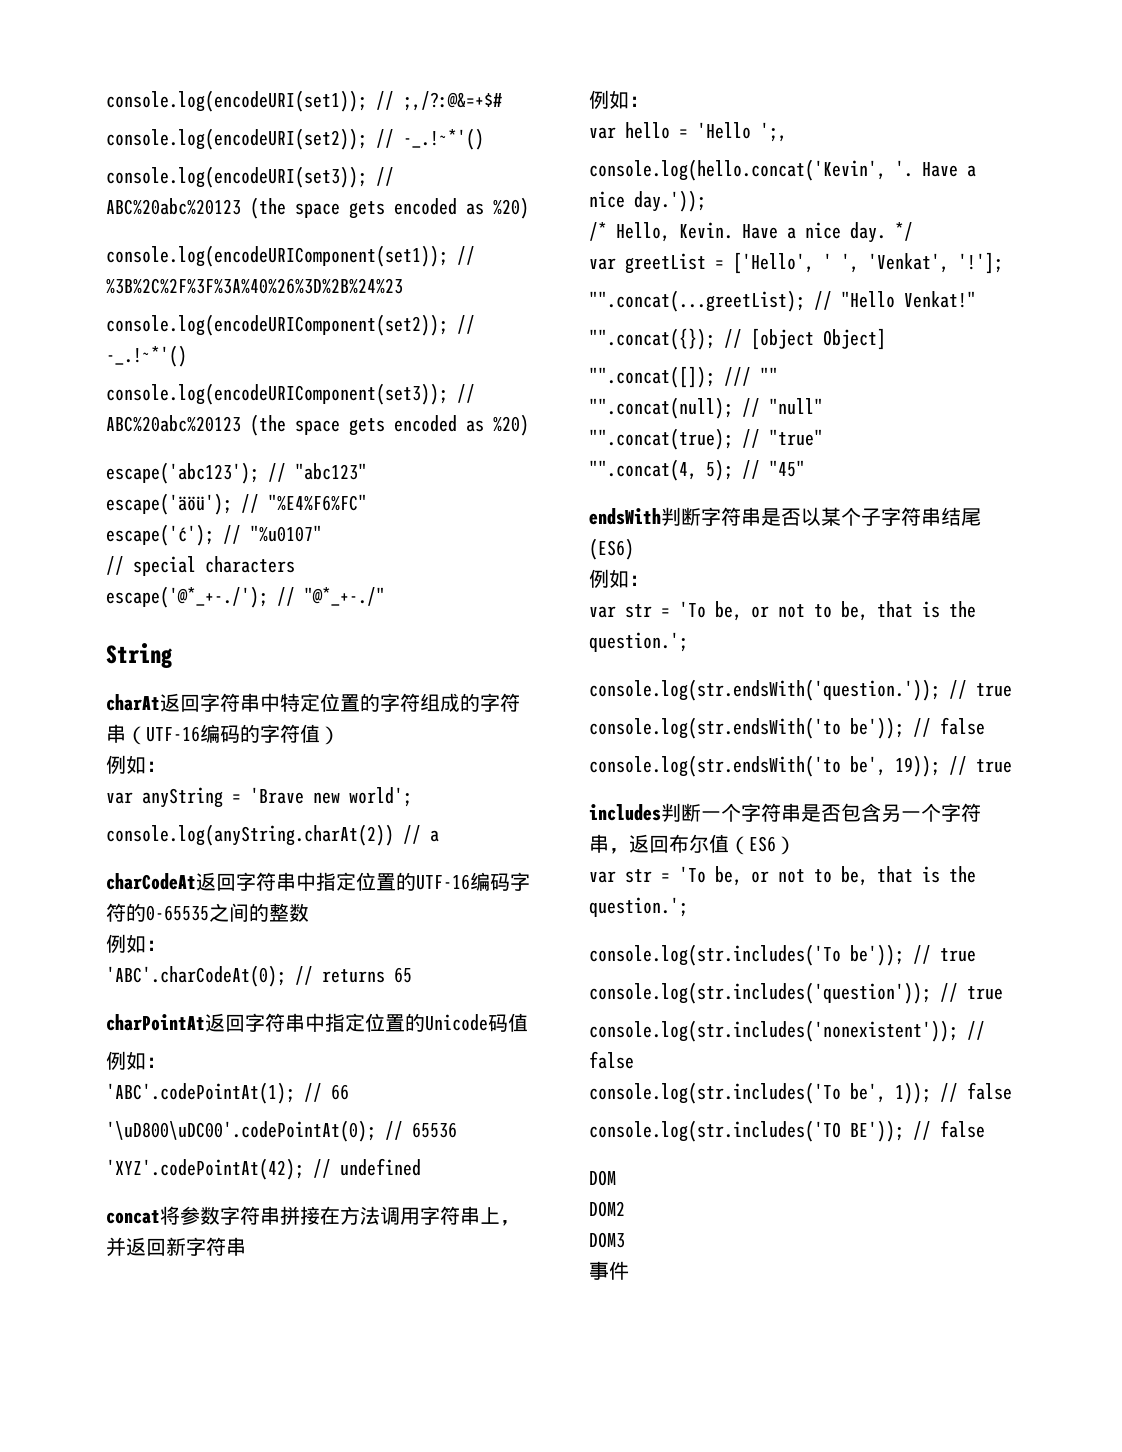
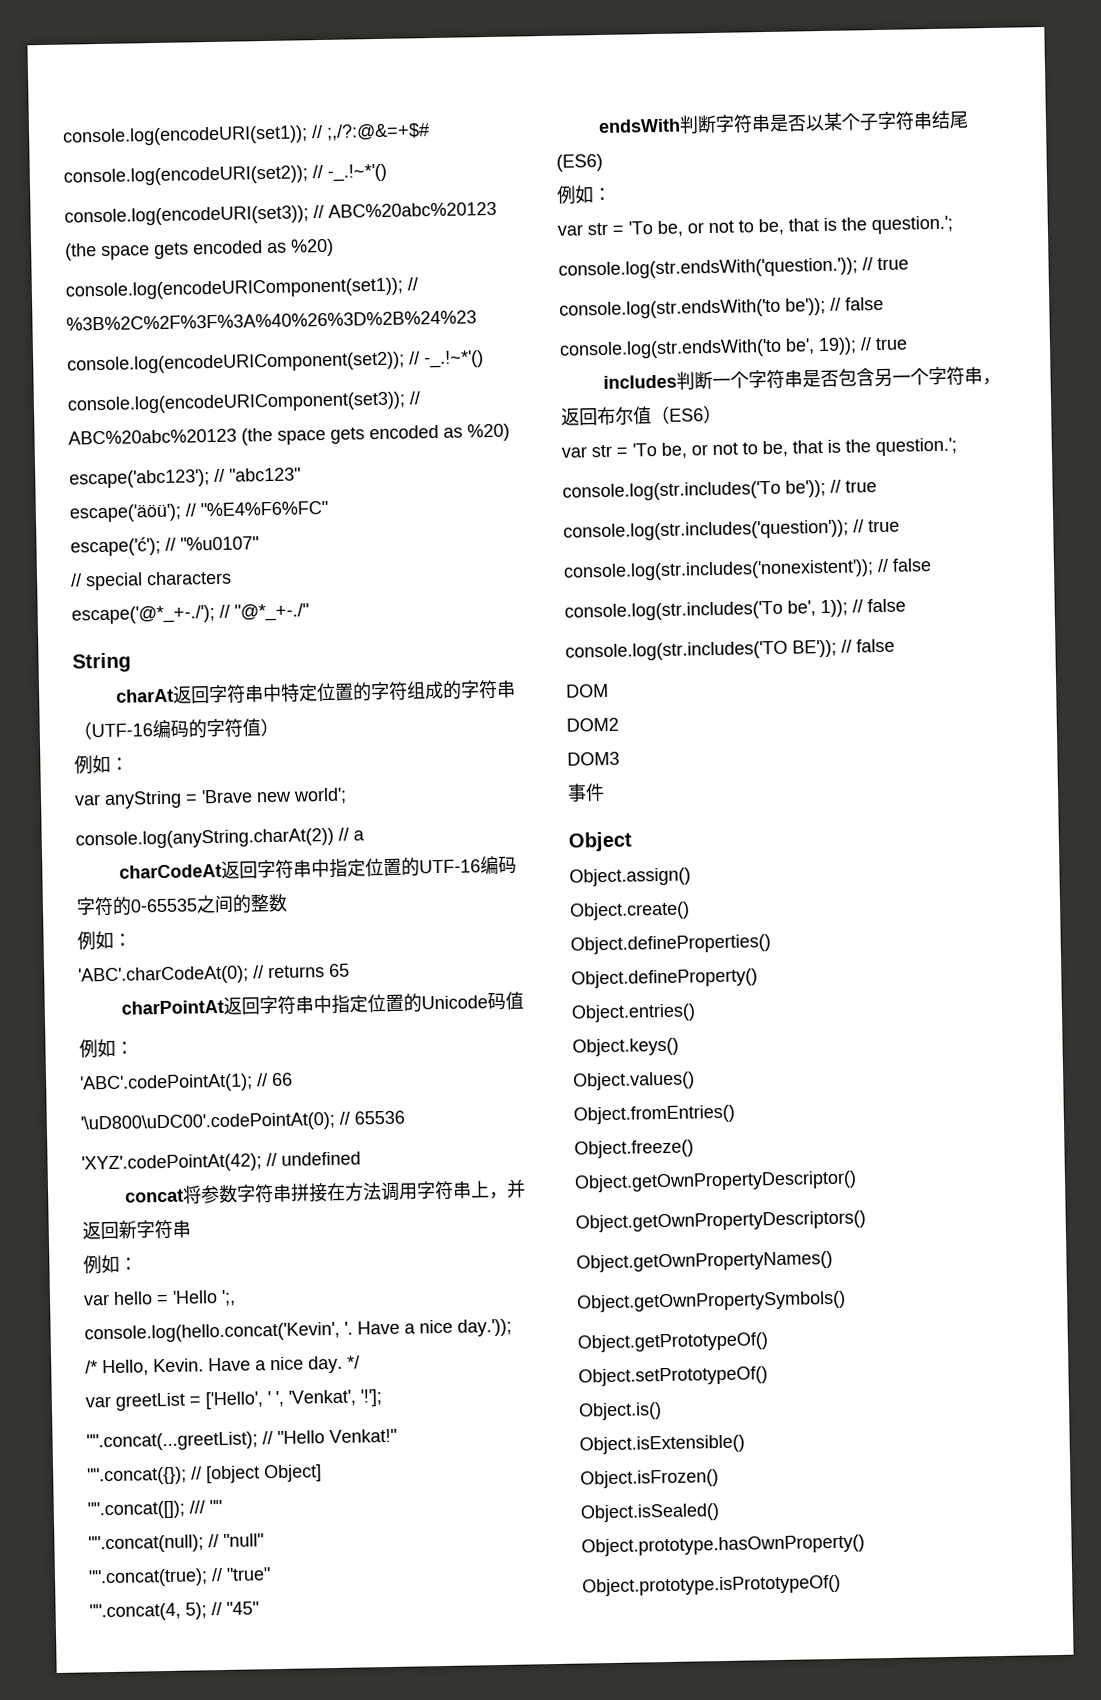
+ Object
+ Object.assign()
+ Object.create()
+ Object.defineProperties()
+ Object.defineProperty()
+ Object.entries()
+ Object.keys()
+ Object.values()
+ Object.fromEntries()
+ Object.freeze()
+ Object.getOwnPropertyDescriptor()
+ Object.getOwnPropertyDescriptors()
+ Object.getOwnPropertyNames()
+ Object.getOwnPropertySymbols()
+ Object.getPrototypeOf()
+ Object.setPrototypeOf()
+ Object.is()
+ Object.isExtensible()
+ Object.isFrozen()
+ Object.isSealed()
+ Object.prototype.hasOwnProperty()
+ Object.prototype.isPrototypeOf()

